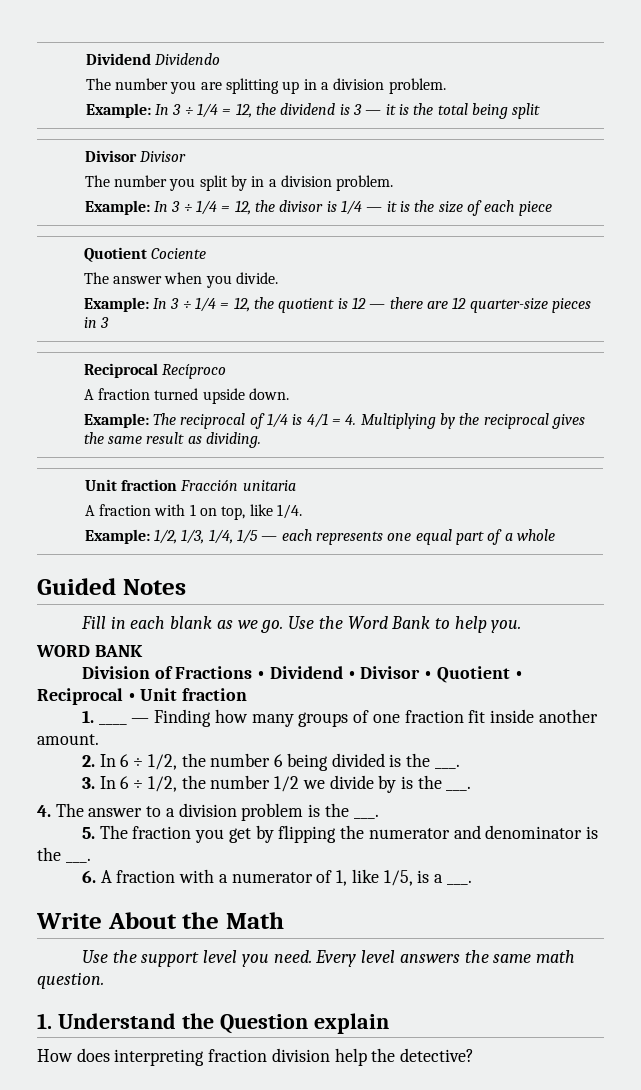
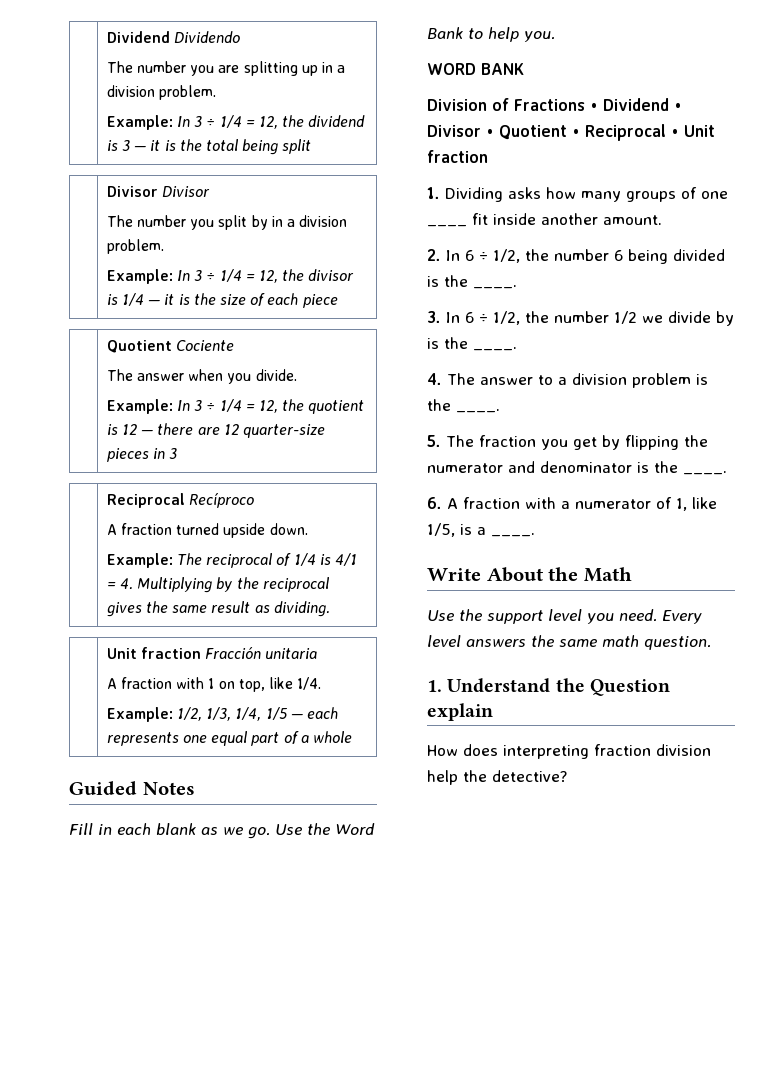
- 1. ____ — Finding how many groups of one fraction fit inside another amount.
+ 1. Dividing asks how many groups of one ____ fit inside another amount.
- 2. In 6 ÷ 1/2, the number 6 being divided is the ___.
+ 2. In 6 ÷ 1/2, the number 6 being divided is the ____.
- 3. In 6 ÷ 1/2, the number 1/2 we divide by is the ___.
+ 3. In 6 ÷ 1/2, the number 1/2 we divide by is the ____.
- 4. The answer to a division problem is the ___.
+ 4. The answer to a division problem is the ____.
- 5. The fraction you get by flipping the numerator and denominator is the ___.
+ 5. The fraction you get by flipping the numerator and denominator is the ____.
- 6. A fraction with a numerator of 1, like 1/5, is a ___.
+ 6. A fraction with a numerator of 1, like 1/5, is a ____.

